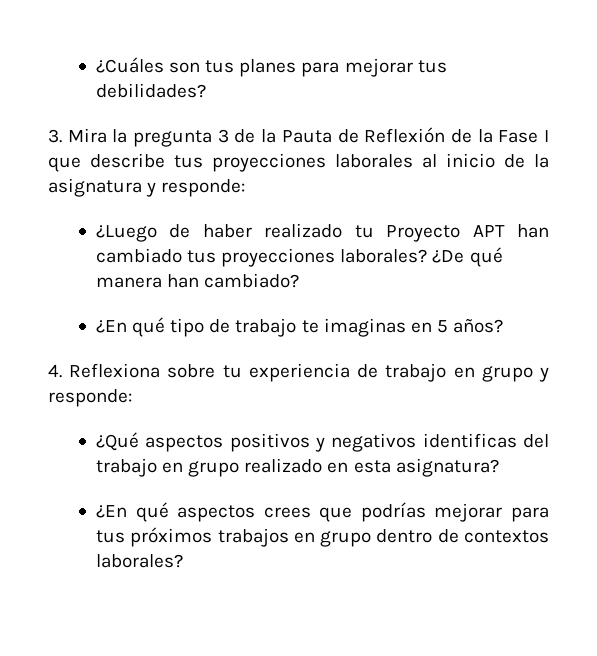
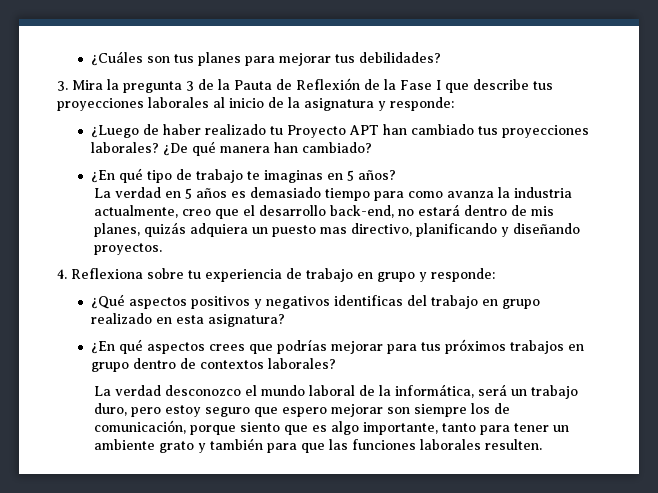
+ La verdad en 5 años es demasiado tiempo para como avanza la industria actualmente, creo que el desarrollo back-end, no estará dentro de mis planes, quizás adquiera un puesto mas directivo, planificando y diseñando proyectos.
+ La verdad desconozco el mundo laboral de la informática, será un trabajo duro, pero estoy seguro que espero mejorar son siempre los de comunicación, porque siento que es algo importante, tanto para tener un ambiente grato y también para que las funciones laborales resulten.

